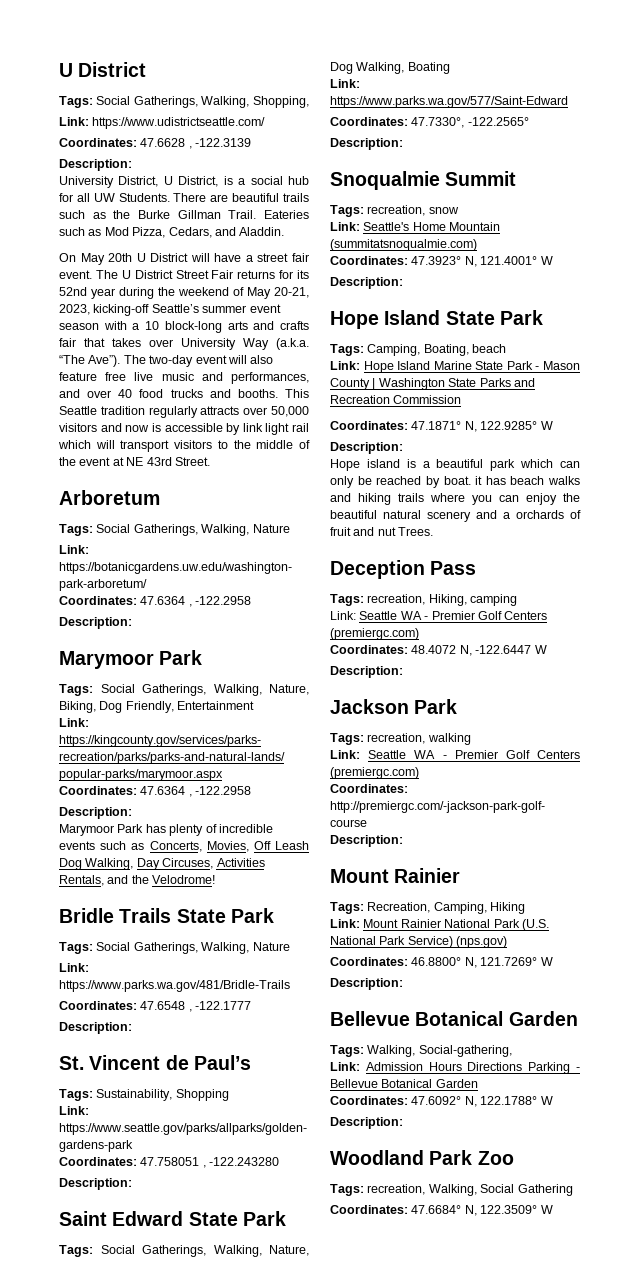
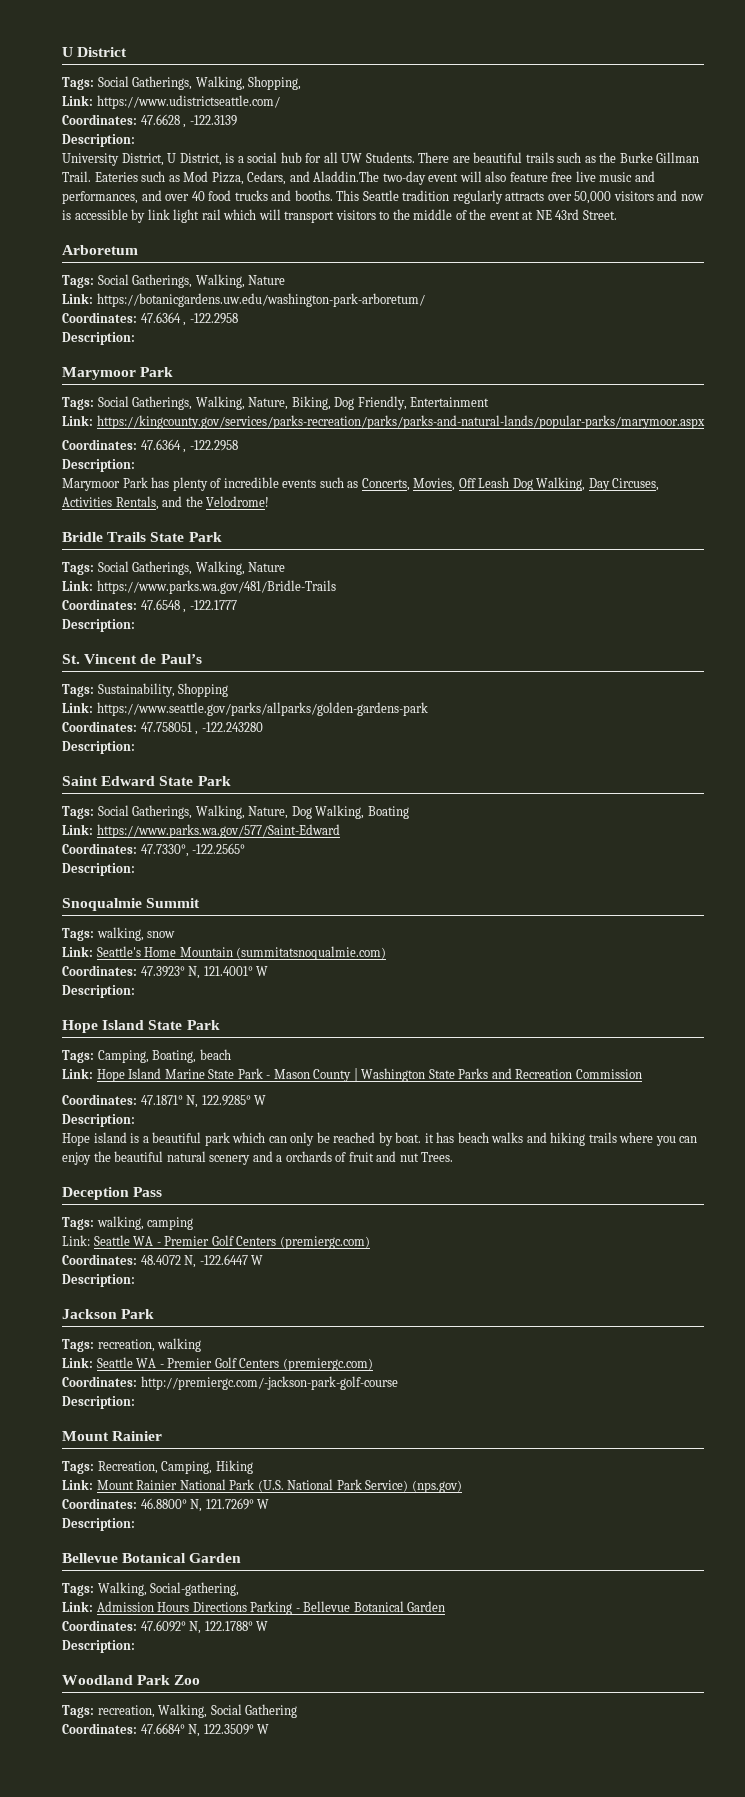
- Eateries such as Mod Pizza, Cedars, and Aladdin.
- On May 20th U District will have a street fair event. The U District Street Fair returns for its 52nd year during the weekend of May 20-21, 2023, kicking-off Seattle’s summer event season with a 10 block-long arts and crafts fair that takes over University Way (a.k.a. “The Ave”). The two-day event will also feature free live music and performances, and over 40 food trucks and booths.
+ Eateries such as Mod Pizza, Cedars, and Aladdin.The two-day event will also feature free live music and performances, and over 40 food trucks and booths.
- Tags: recreation, snow
+ Tags: walking, snow
- Tags: recreation, Hiking, camping
+ Tags: walking, camping

